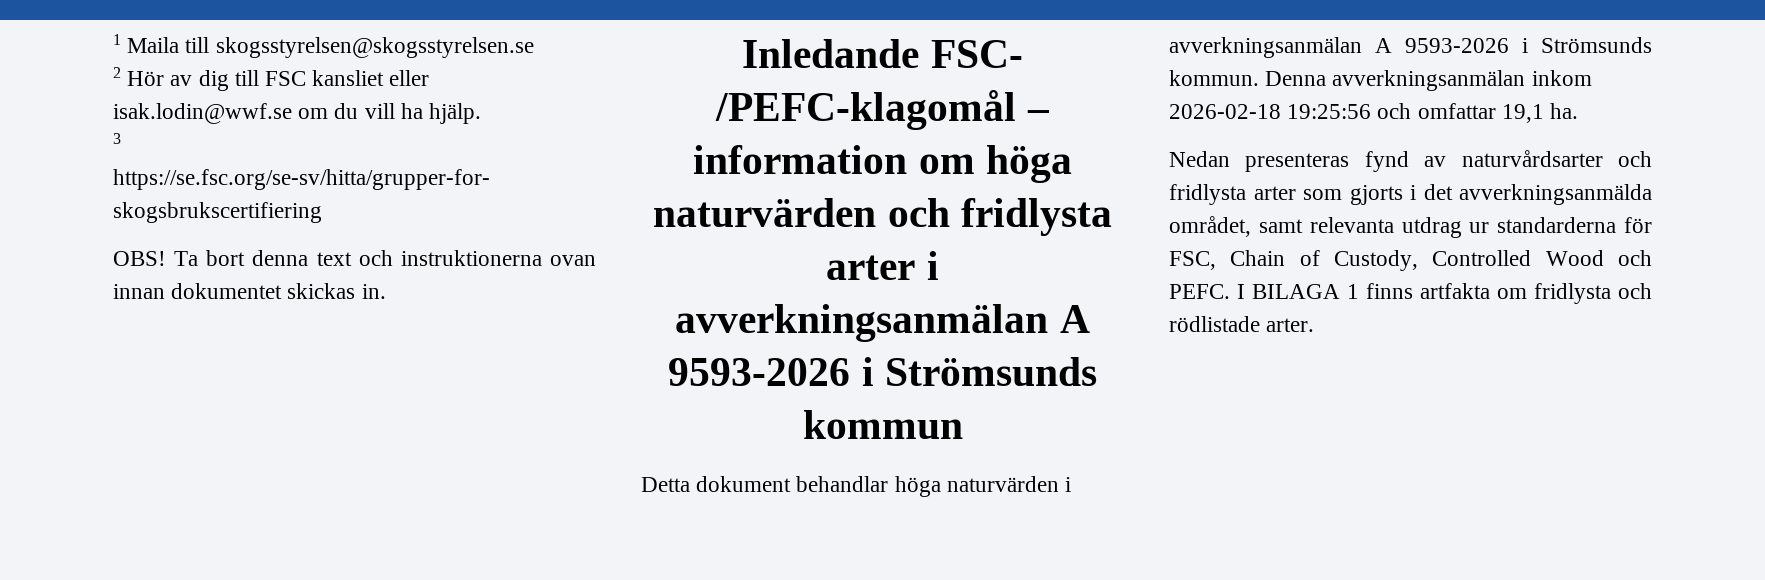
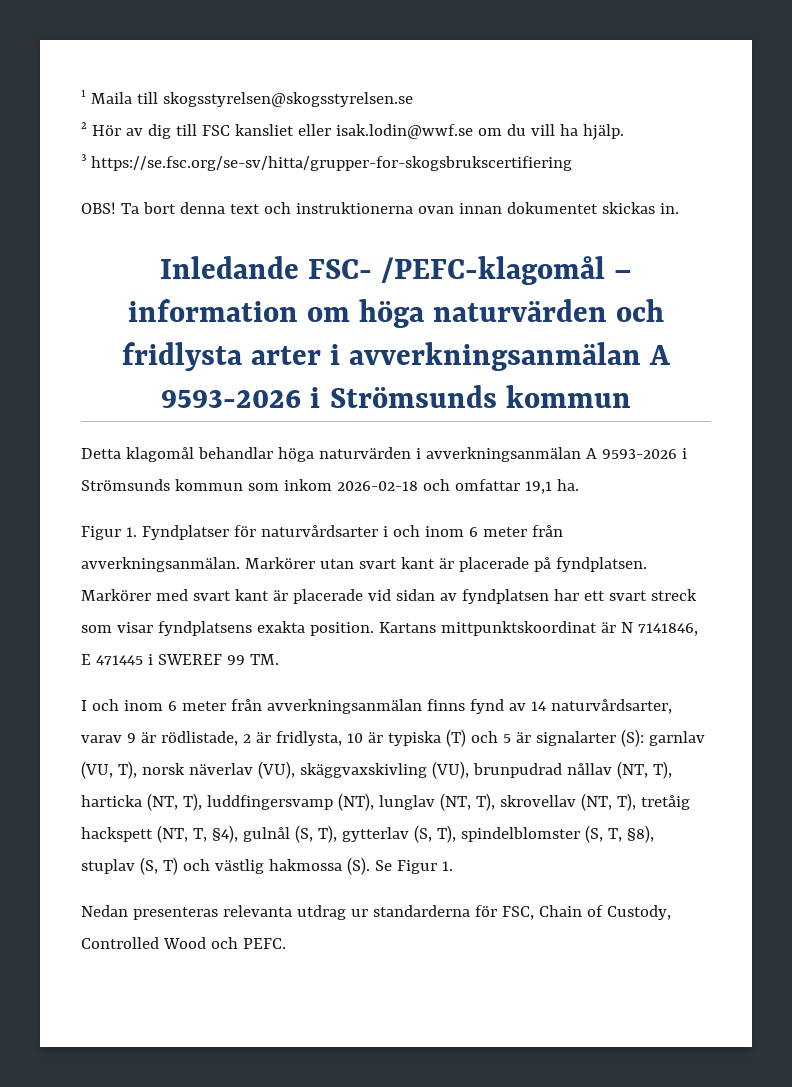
- Detta dokument behandlar höga naturvärden i avverkningsanmälan A 9593-2026 i Strömsunds kommun. Denna avverkningsanmälan inkom 2026-02-18 19:25:56 och omfattar 19,1 ha.
+ Detta klagomål behandlar höga naturvärden i avverkningsanmälan A 9593-2026 i Strömsunds kommun som inkom 2026-02-18 och omfattar 19,1 ha.
- Nedan presenteras fynd av naturvårdsarter och fridlysta arter som gjorts i det avverkningsanmälda området, samt relevanta utdrag ur standarderna för FSC, Chain of Custody, Controlled Wood och PEFC. I BILAGA 1 finns artfakta om fridlysta och rödlistade arter.
+ Figur 1. Fyndplatser för naturvårdsarter i och inom 6 meter från avverkningsanmälan. Markörer utan svart kant är placerade på fyndplatsen. Markörer med svart kant är placerade vid sidan av fyndplatsen har ett svart streck som visar fyndplatsens exakta position. Kartans mittpunktskoordinat är N 7141846, E 471445 i SWEREF 99 TM.
+ I och inom 6 meter från avverkningsanmälan finns fynd av 14 naturvårdsarter, varav 9 är rödlistade, 2 är fridlysta, 10 är typiska (T) och 5 är signalarter (S): garnlav (VU, T), norsk näverlav (VU), skäggvaxskivling (VU), brunpudrad nållav (NT, T), harticka (NT, T), luddfingersvamp (NT), lunglav (NT, T), skrovellav (NT, T), tretåig hackspett (NT, T, §4), gulnål (S, T), gytterlav (S, T), spindelblomster (S, T, §8), stuplav (S, T) och västlig hakmossa (S). Se Figur 1.
+ Nedan presenteras relevanta utdrag ur standarderna för FSC, Chain of Custody, Controlled Wood och PEFC.

